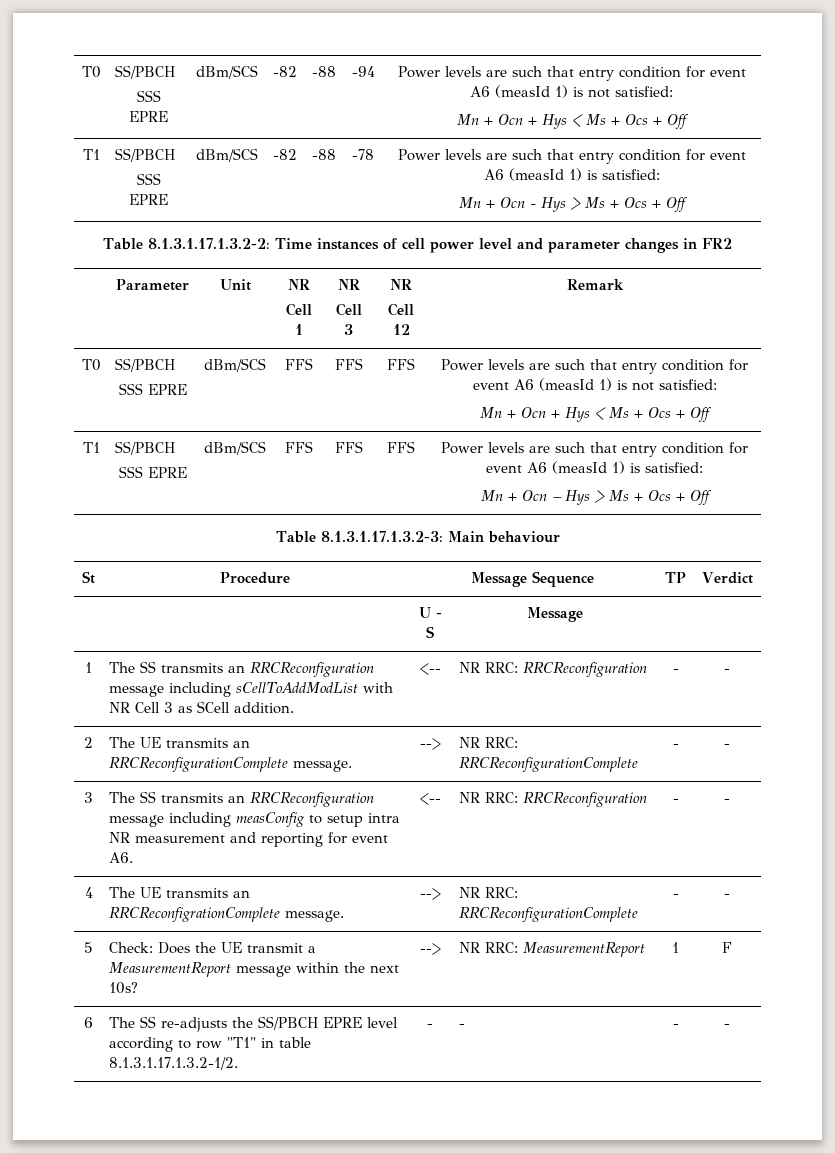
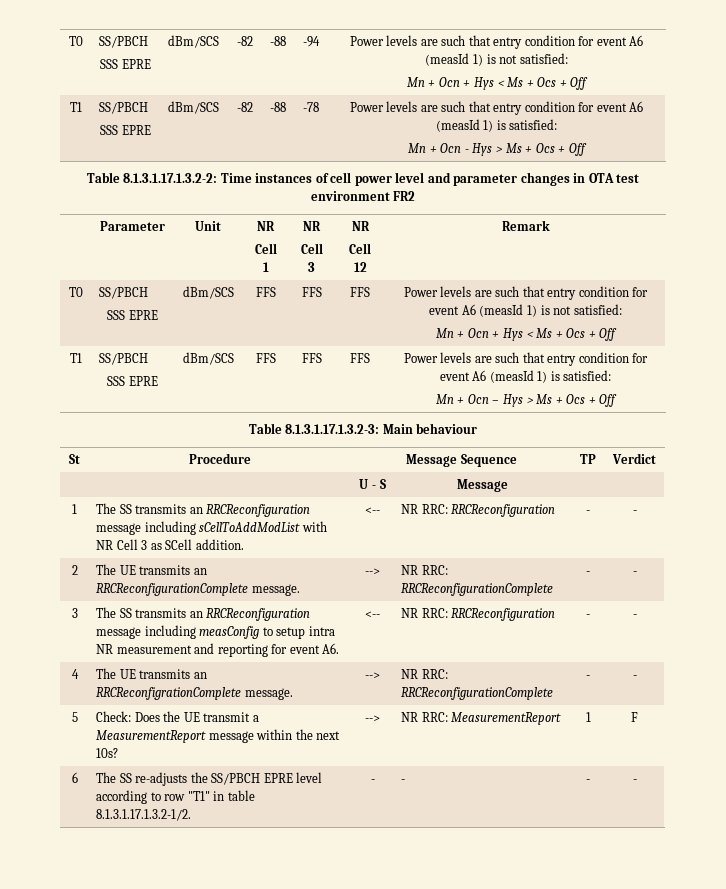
- Table 8.1.3.1.17.1.3.2-2: Time instances of cell power level and parameter changes in FR2
+ Table 8.1.3.1.17.1.3.2-2: Time instances of cell power level and parameter changes in OTA test environment FR2

